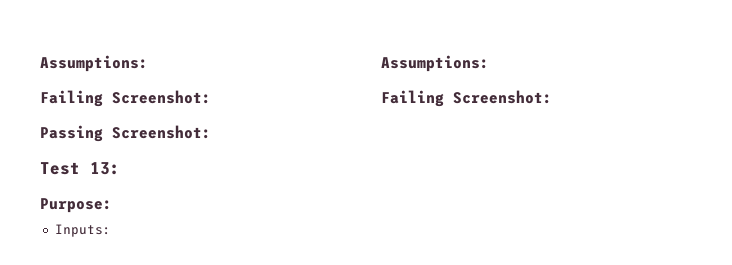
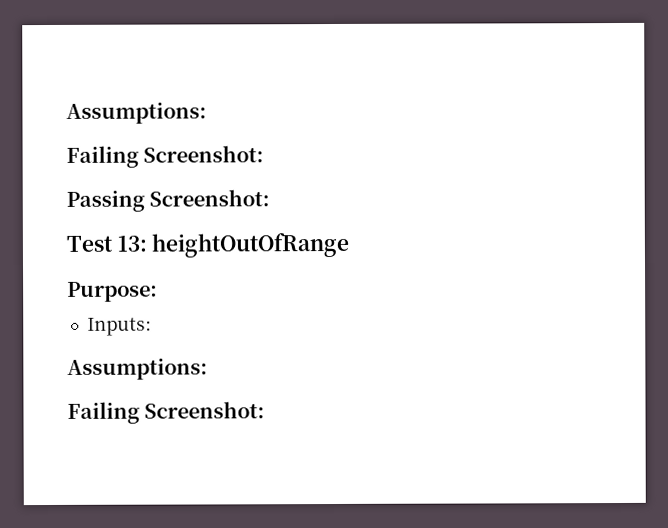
- Test 13:
+ Test 13: heightOutOfRange

